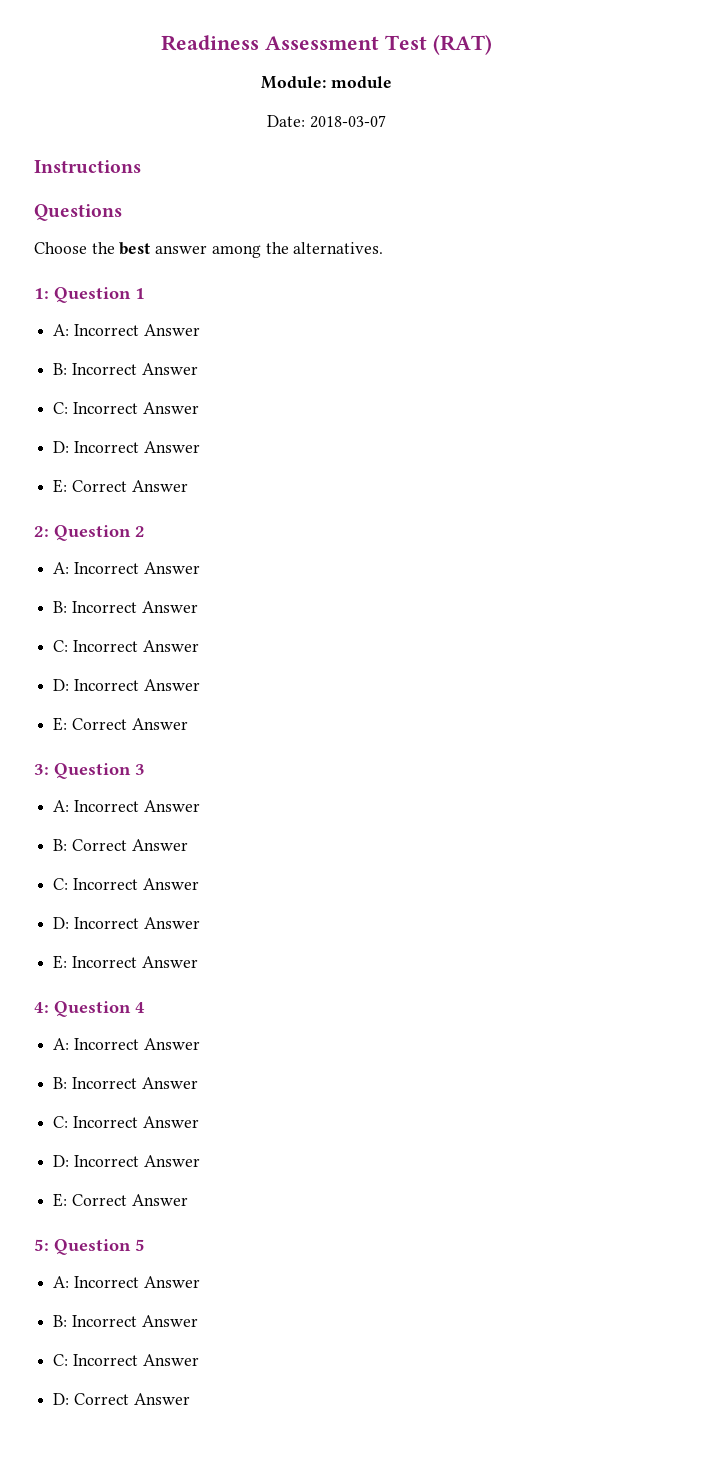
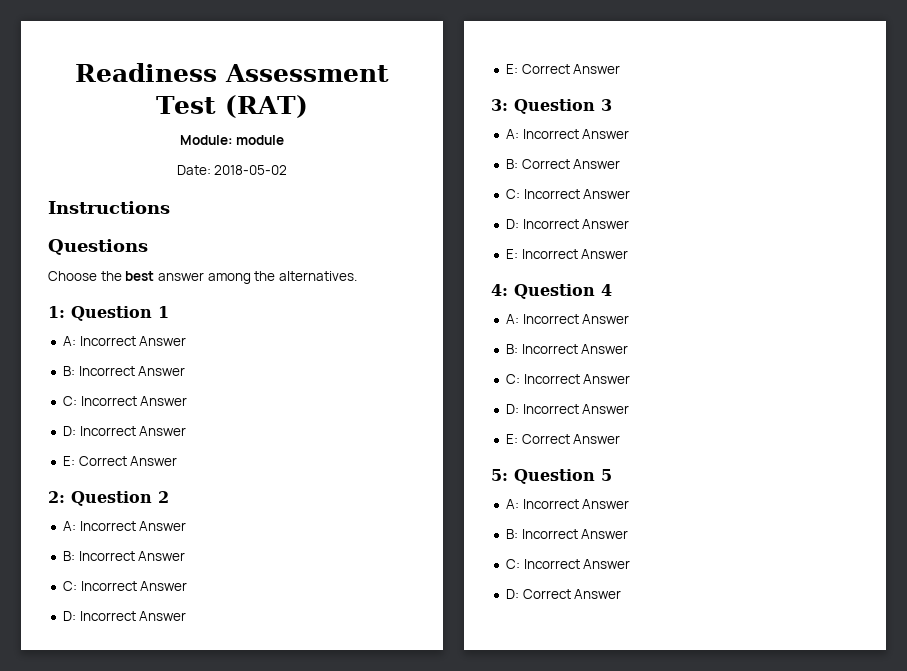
- Date: 2018-03-07
+ Date: 2018-05-02

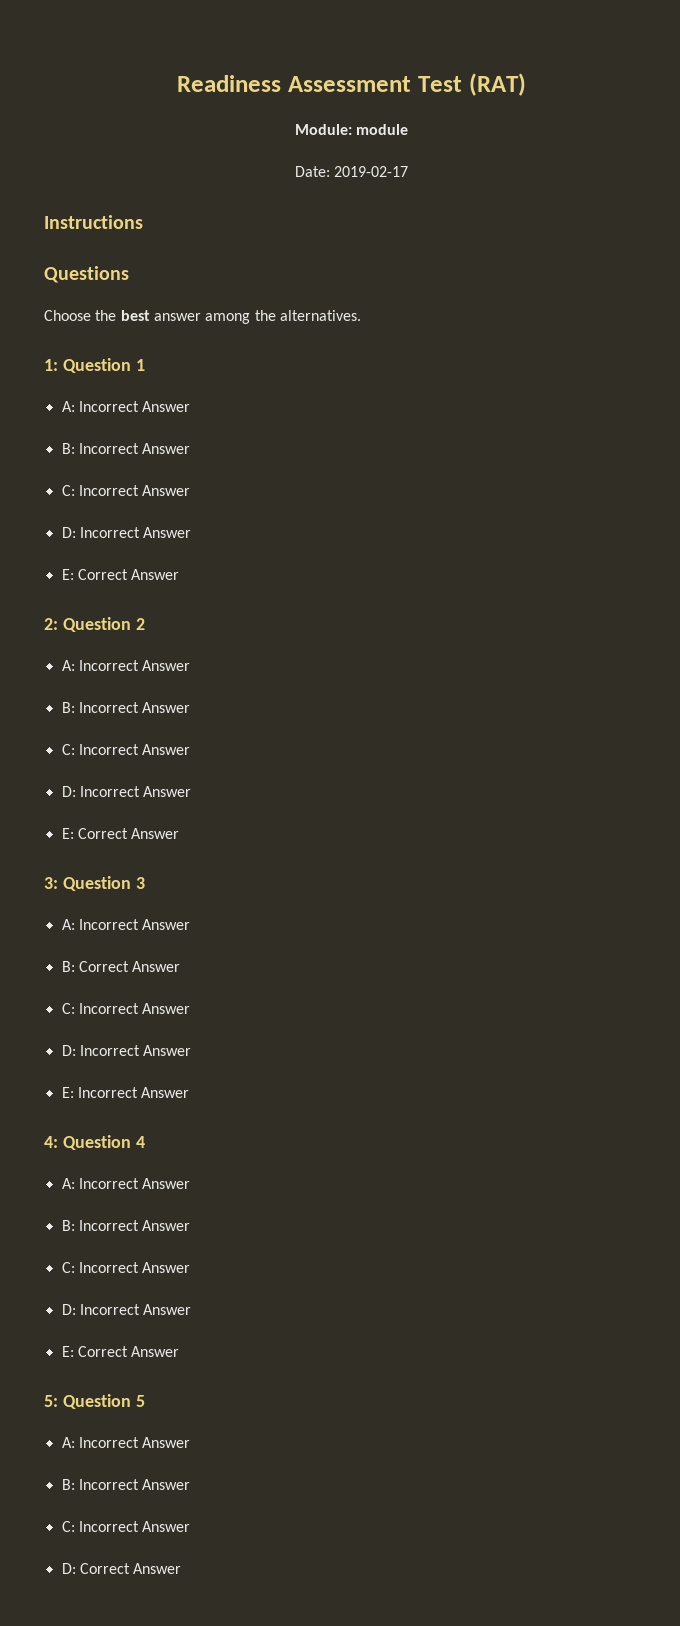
- Date: 2018-05-02
+ Date: 2019-02-17

